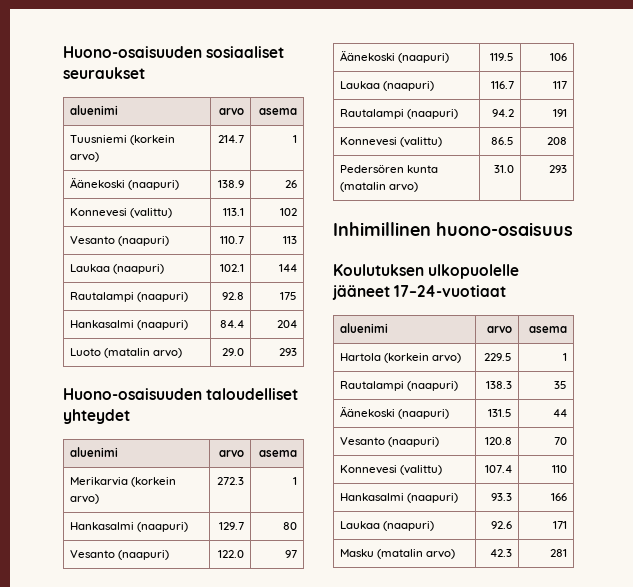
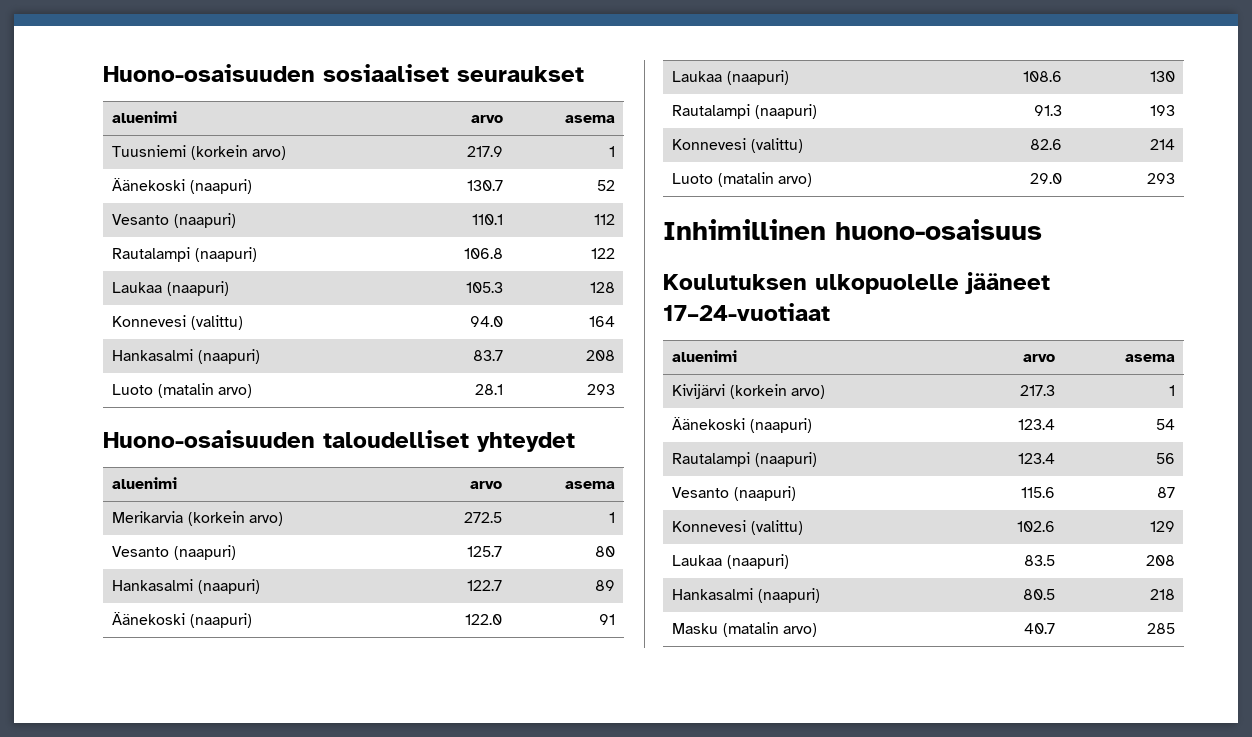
- Tuusniemi (korkein arvo) | 214.7 | 1
- Äänekoski (naapuri) | 138.9 | 26
- Konnevesi (valittu) | 113.1 | 102
- Vesanto (naapuri) | 110.7 | 113
- Laukaa (naapuri) | 102.1 | 144
- Rautalampi (naapuri) | 92.8 | 175
- Hankasalmi (naapuri) | 84.4 | 204
- Luoto (matalin arvo) | 29.0 | 293
+ Tuusniemi (korkein arvo) | 217.9 | 1
+ Äänekoski (naapuri) | 130.7 | 52
+ Vesanto (naapuri) | 110.1 | 112
+ Rautalampi (naapuri) | 106.8 | 122
+ Laukaa (naapuri) | 105.3 | 128
+ Konnevesi (valittu) | 94.0 | 164
+ Hankasalmi (naapuri) | 83.7 | 208
+ Luoto (matalin arvo) | 28.1 | 293
- Merikarvia (korkein arvo) | 272.3 | 1
- Hankasalmi (naapuri) | 129.7 | 80
- Vesanto (naapuri) | 122.0 | 97
- Äänekoski (naapuri) | 119.5 | 106
- Laukaa (naapuri) | 116.7 | 117
- Rautalampi (naapuri) | 94.2 | 191
- Konnevesi (valittu) | 86.5 | 208
- Pedersören kunta (matalin arvo) | 31.0 | 293
+ Merikarvia (korkein arvo) | 272.5 | 1
+ Vesanto (naapuri) | 125.7 | 80
+ Hankasalmi (naapuri) | 122.7 | 89
+ Äänekoski (naapuri) | 122.0 | 91
+ Laukaa (naapuri) | 108.6 | 130
+ Rautalampi (naapuri) | 91.3 | 193
+ Konnevesi (valittu) | 82.6 | 214
+ Luoto (matalin arvo) | 29.0 | 293
- Hartola (korkein arvo) | 229.5 | 1
- Rautalampi (naapuri) | 138.3 | 35
- Äänekoski (naapuri) | 131.5 | 44
- Vesanto (naapuri) | 120.8 | 70
- Konnevesi (valittu) | 107.4 | 110
- Hankasalmi (naapuri) | 93.3 | 166
- Laukaa (naapuri) | 92.6 | 171
+ Kivijärvi (korkein arvo) | 217.3 | 1
+ Äänekoski (naapuri) | 123.4 | 54
+ Rautalampi (naapuri) | 123.4 | 56
+ Vesanto (naapuri) | 115.6 | 87
+ Konnevesi (valittu) | 102.6 | 129
+ Laukaa (naapuri) | 83.5 | 208
+ Hankasalmi (naapuri) | 80.5 | 218
- Masku (matalin arvo) | 42.3 | 281
+ Masku (matalin arvo) | 40.7 | 285

